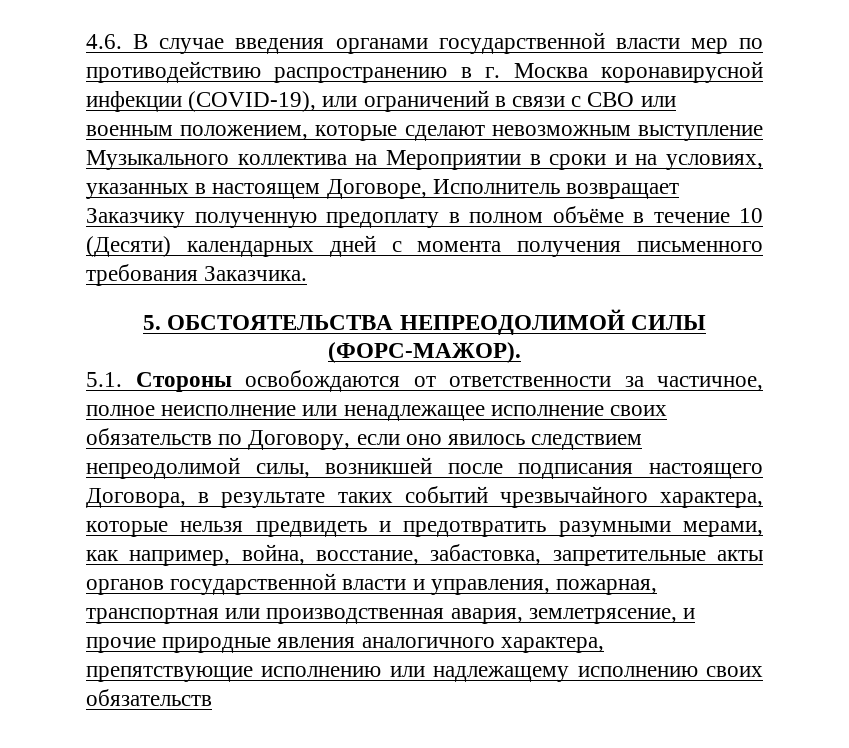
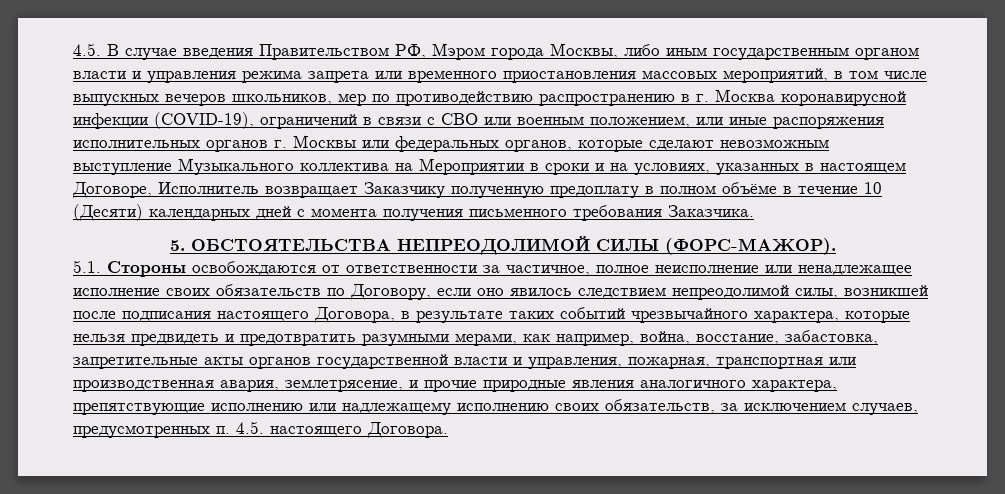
- 4.6. В случае введения органами государственной власти мер по противодействию распространению в г. Москва коронавирусной инфекции (COVID-19), или ограничений в связи с СВО или военным положением, которые сделают невозможным выступление Музыкального коллектива на Мероприятии в сроки и на условиях, указанных в настоящем Договоре, Исполнитель возвращает Заказчику полученную предоплату в полном объёме в течение 10 (Десяти) календарных дней с момента получения письменного требования Заказчика.
+ 4.5. В случае введения Правительством РФ, Мэром города Москвы, либо иным государственным органом власти и управления режима запрета или временного приостановления массовых мероприятий, в том числе выпускных вечеров школьников, мер по противодействию распространению в г. Москва коронавирусной инфекции (COVID-19), ограничений в связи с СВО или военным положением, или иные распоряжения исполнительных органов г. Москвы или федеральных органов, которые сделают невозможным выступление Музыкального коллектива на Мероприятии в сроки и на условиях, указанных в настоящем Договоре, Исполнитель возвращает Заказчику полученную предоплату в полном объёме в течение 10 (Десяти) календарных дней с момента получения письменного требования Заказчика.
- 5.1. Стороны освобождаются от ответственности за частичное, полное неисполнение или ненадлежащее исполнение своих обязательств по Договору, если оно явилось следствием непреодолимой силы, возникшей после подписания настоящего Договора, в результате таких событий чрезвычайного характера, которые нельзя предвидеть и предотвратить разумными мерами, как например, война, восстание, забастовка, запретительные акты органов государственной власти и управления, пожарная, транспортная или производственная авария, землетрясение, и прочие природные явления аналогичного характера, препятствующие исполнению или надлежащему исполнению своих обязательств
+ 5.1. Стороны освобождаются от ответственности за частичное, полное неисполнение или ненадлежащее исполнение своих обязательств по Договору, если оно явилось следствием непреодолимой силы, возникшей после подписания настоящего Договора, в результате таких событий чрезвычайного характера, которые нельзя предвидеть и предотвратить разумными мерами, как например, война, восстание, забастовка, запретительные акты органов государственной власти и управления, пожарная, транспортная или производственная авария, землетрясение, и прочие природные явления аналогичного характера, препятствующие исполнению или надлежащему исполнению своих обязательств, за исключением случаев, предусмотренных п. 4.5. настоящего Договора.

